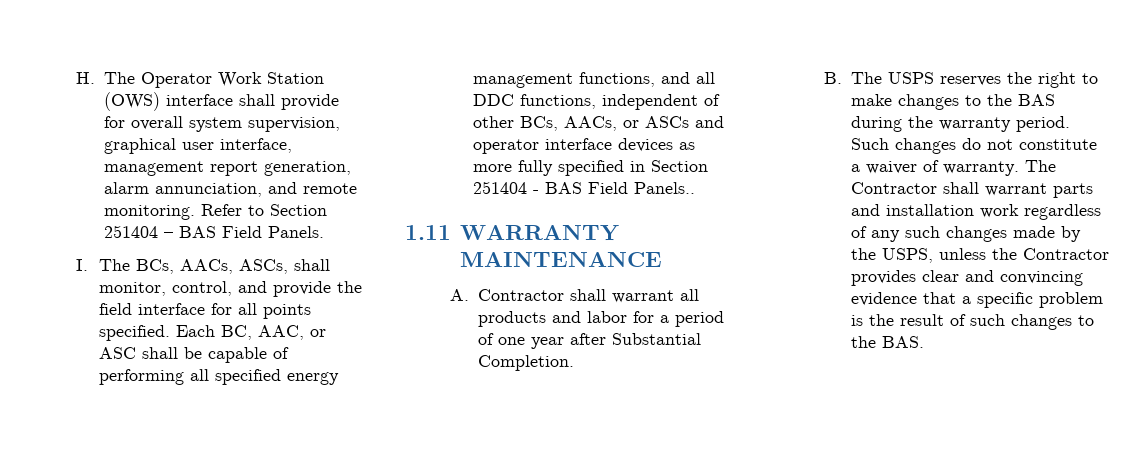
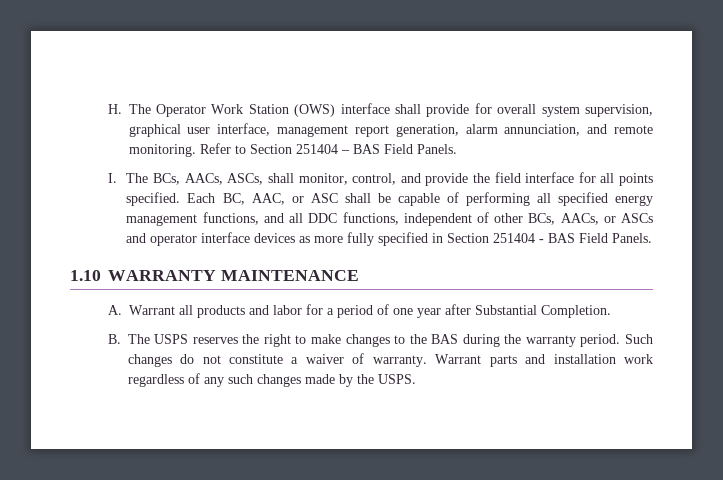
- Each BC, AAC, or ASC shall be capable of performing all specified energy management functions, and all DDC functions, independent of other BCs, AACs, or ASCs and operator interface devices as more fully specified in Section 251404 - BAS Field Panels..
- 1.11 WARRANTY MAINTENANCE
+ Each BC, AAC, or ASC shall be capable of performing all specified energy management functions, and all DDC functions, independent of other BCs, AACs, or ASCs and operator interface devices as more fully specified in Section 251404 - BAS Field Panels.
+ 1.10 WARRANTY MAINTENANCE
- A. Contractor shall warrant all products and labor for a period of one year after Substantial Completion.
+ A. Warrant all products and labor for a period of one year after Substantial Completion.
- The Contractor shall warrant parts and installation work regardless of any such changes made by the USPS, unless the Contractor provides clear and convincing evidence that a specific problem is the result of such changes to the BAS.
+ Warrant parts and installation work regardless of any such changes made by the USPS.

